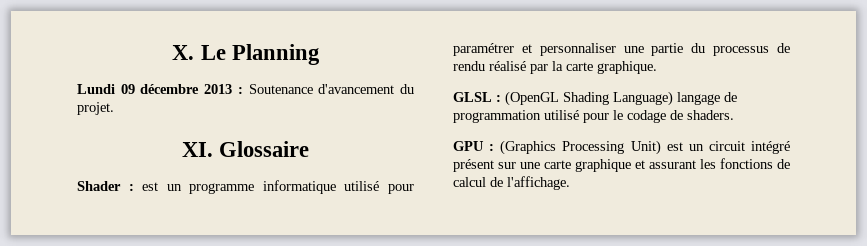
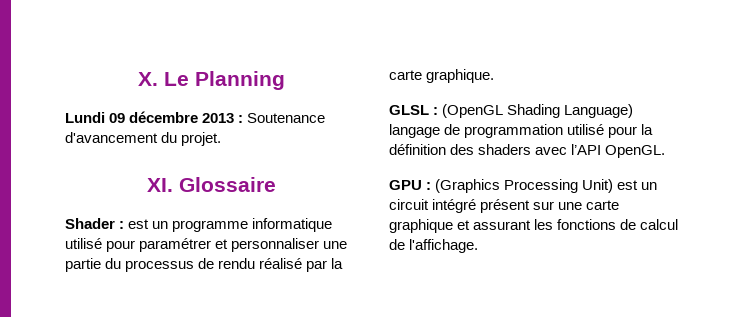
- GLSL : (OpenGL Shading Language) langage de programmation utilisé pour le codage de shaders.
+ GLSL : (OpenGL Shading Language) langage de programmation utilisé pour la définition des shaders avec l’API OpenGL.

